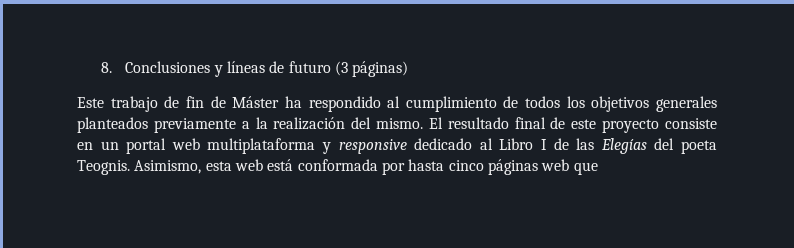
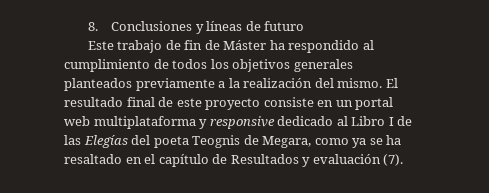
- 8. Conclusiones y líneas de futuro (3 páginas)
+ 8. Conclusiones y líneas de futuro
- El resultado final de este proyecto consiste en un portal web multiplataforma y responsive dedicado al Libro I de las Elegías del poeta Teognis. Asimismo, esta web está conformada por hasta cinco páginas web que
+ El resultado final de este proyecto consiste en un portal web multiplataforma y responsive dedicado al Libro I de las Elegías del poeta Teognis de Megara, como ya se ha resaltado en el capítulo de Resultados y evaluación (7).

